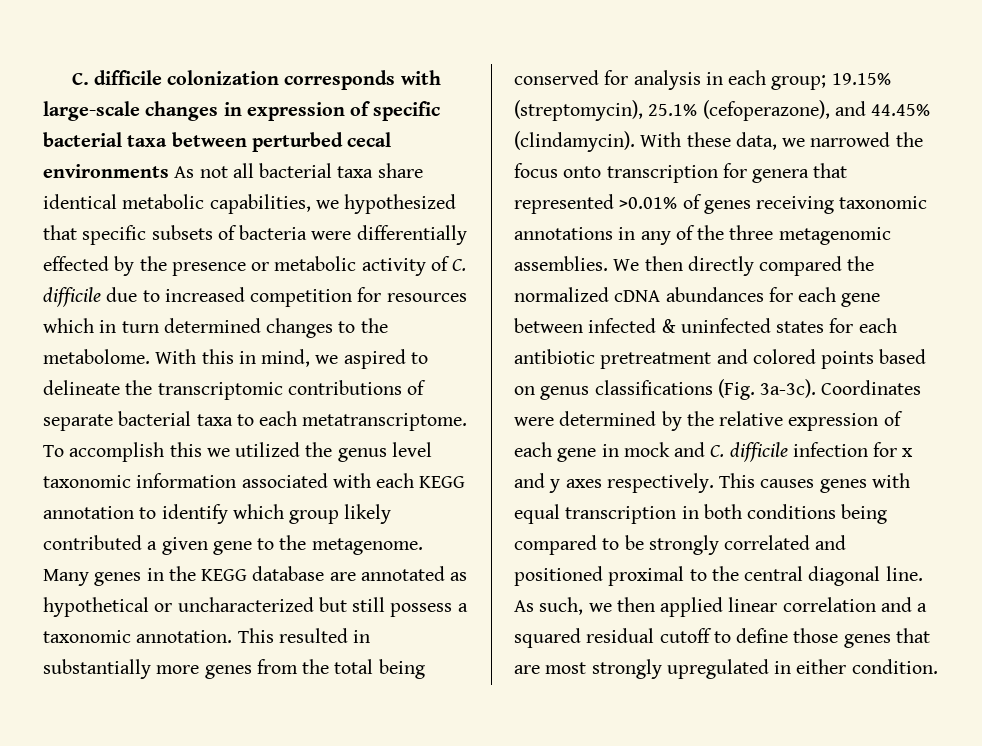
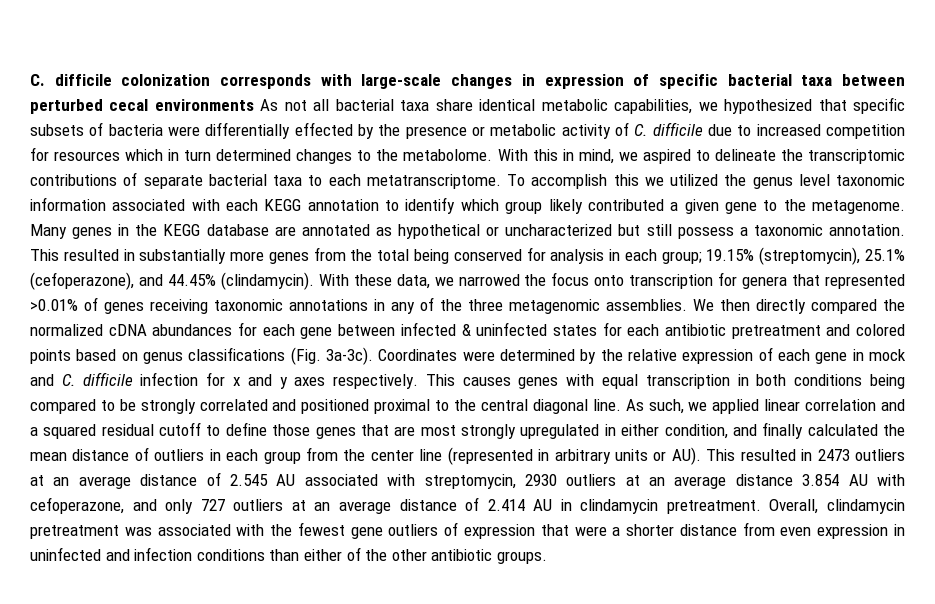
- As such, we then applied linear correlation and a squared residual cutoff to define those genes that are most strongly upregulated in either condition.
+ As such, we applied linear correlation and a squared residual cutoff to define those genes that are most strongly upregulated in either condition, and finally calculated the mean distance of outliers in each group from the center line (represented in arbitrary units or AU). This resulted in 2473 outliers at an average distance of 2.545 AU associated with streptomycin, 2930 outliers at an average distance 3.854 AU with cefoperazone, and only 727 outliers at an average distance of 2.414 AU in clindamycin pretreatment. Overall, clindamycin pretreatment was associated with the fewest gene outliers of expression that were a shorter distance from even expression in uninfected and infection conditions than either of the other antibiotic groups.

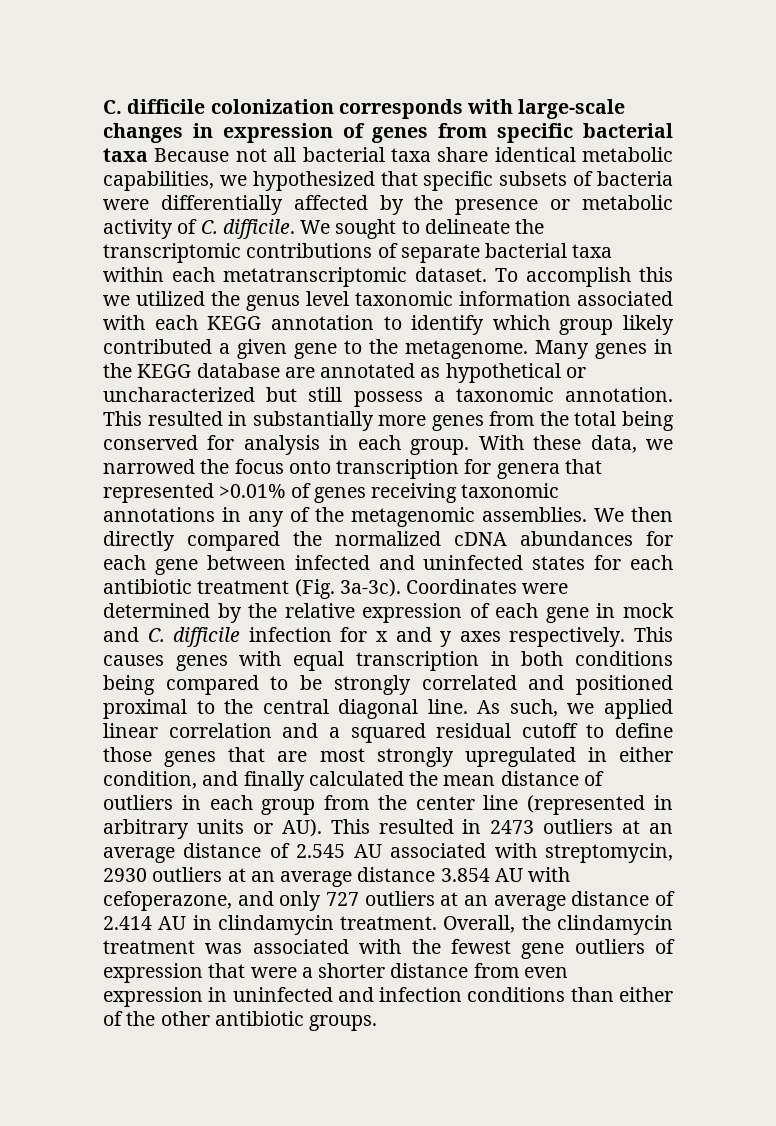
- C. difficile colonization corresponds with large-scale changes in expression of specific bacterial taxa between perturbed cecal environments As not all bacterial taxa share identical metabolic capabilities, we hypothesized that specific subsets of bacteria were differentially effected by the presence or metabolic activity of C. difficile due to increased competition for resources which in turn determined changes to the metabolome. With this in mind, we aspired to delineate the transcriptomic contributions of separate bacterial taxa to each metatranscriptome.
+ C. difficile colonization corresponds with large-scale changes in expression of genes from specific bacterial taxa Because not all bacterial taxa share identical metabolic capabilities, we hypothesized that specific subsets of bacteria were differentially affected by the presence or metabolic activity of C. difficile. We sought to delineate the transcriptomic contributions of separate bacterial taxa within each metatranscriptomic dataset.
- This resulted in substantially more genes from the total being conserved for analysis in each group; 19.15% (streptomycin), 25.1% (cefoperazone), and 44.45% (clindamycin).
+ This resulted in substantially more genes from the total being conserved for analysis in each group.
- With these data, we narrowed the focus onto transcription for genera that represented >0.01% of genes receiving taxonomic annotations in any of the three metagenomic assemblies.
+ With these data, we narrowed the focus onto transcription for genera that represented >0.01% of genes receiving taxonomic annotations in any of the metagenomic assemblies.
- We then directly compared the normalized cDNA abundances for each gene between infected & uninfected states for each antibiotic pretreatment and colored points based on genus classifications (Fig. 3a-3c).
+ We then directly compared the normalized cDNA abundances for each gene between infected and uninfected states for each antibiotic treatment (Fig. 3a-3c).
- As such, we applied linear correlation and a squared residual cutoff to define those genes that are most strongly upregulated in either condition, and finally calculated the mean distance of outliers in each group from the center line (represented in arbitrary units or AU). This resulted in 2473 outliers at an average distance of 2.545 AU associated with streptomycin, 2930 outliers at an average distance 3.854 AU with cefoperazone, and only 727 outliers at an average distance of 2.414 AU in clindamycin pretreatment. Overall, clindamycin pretreatment was associated with the fewest gene outliers of expression that were a shorter distance from even expression in uninfected and infection conditions than either of the other antibiotic groups.
+ As such, we applied linear correlation and a squared residual cutoff to define those genes that are most strongly upregulated in either condition, and finally calculated the mean distance of outliers in each group from the center line (represented in arbitrary units or AU). This resulted in 2473 outliers at an average distance of 2.545 AU associated with streptomycin, 2930 outliers at an average distance 3.854 AU with cefoperazone, and only 727 outliers at an average distance of 2.414 AU in clindamycin treatment. Overall, the clindamycin treatment was associated with the fewest gene outliers of expression that were a shorter distance from even expression in uninfected and infection conditions than either of the other antibiotic groups.

